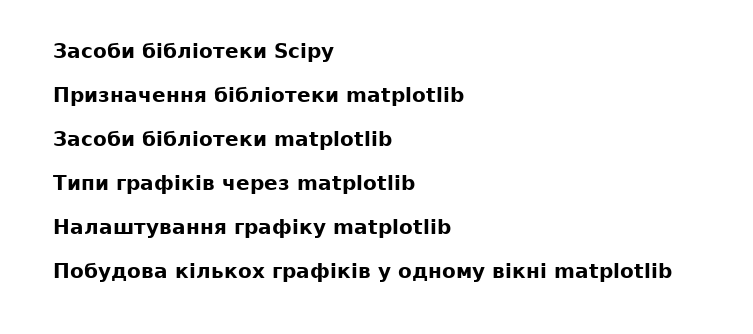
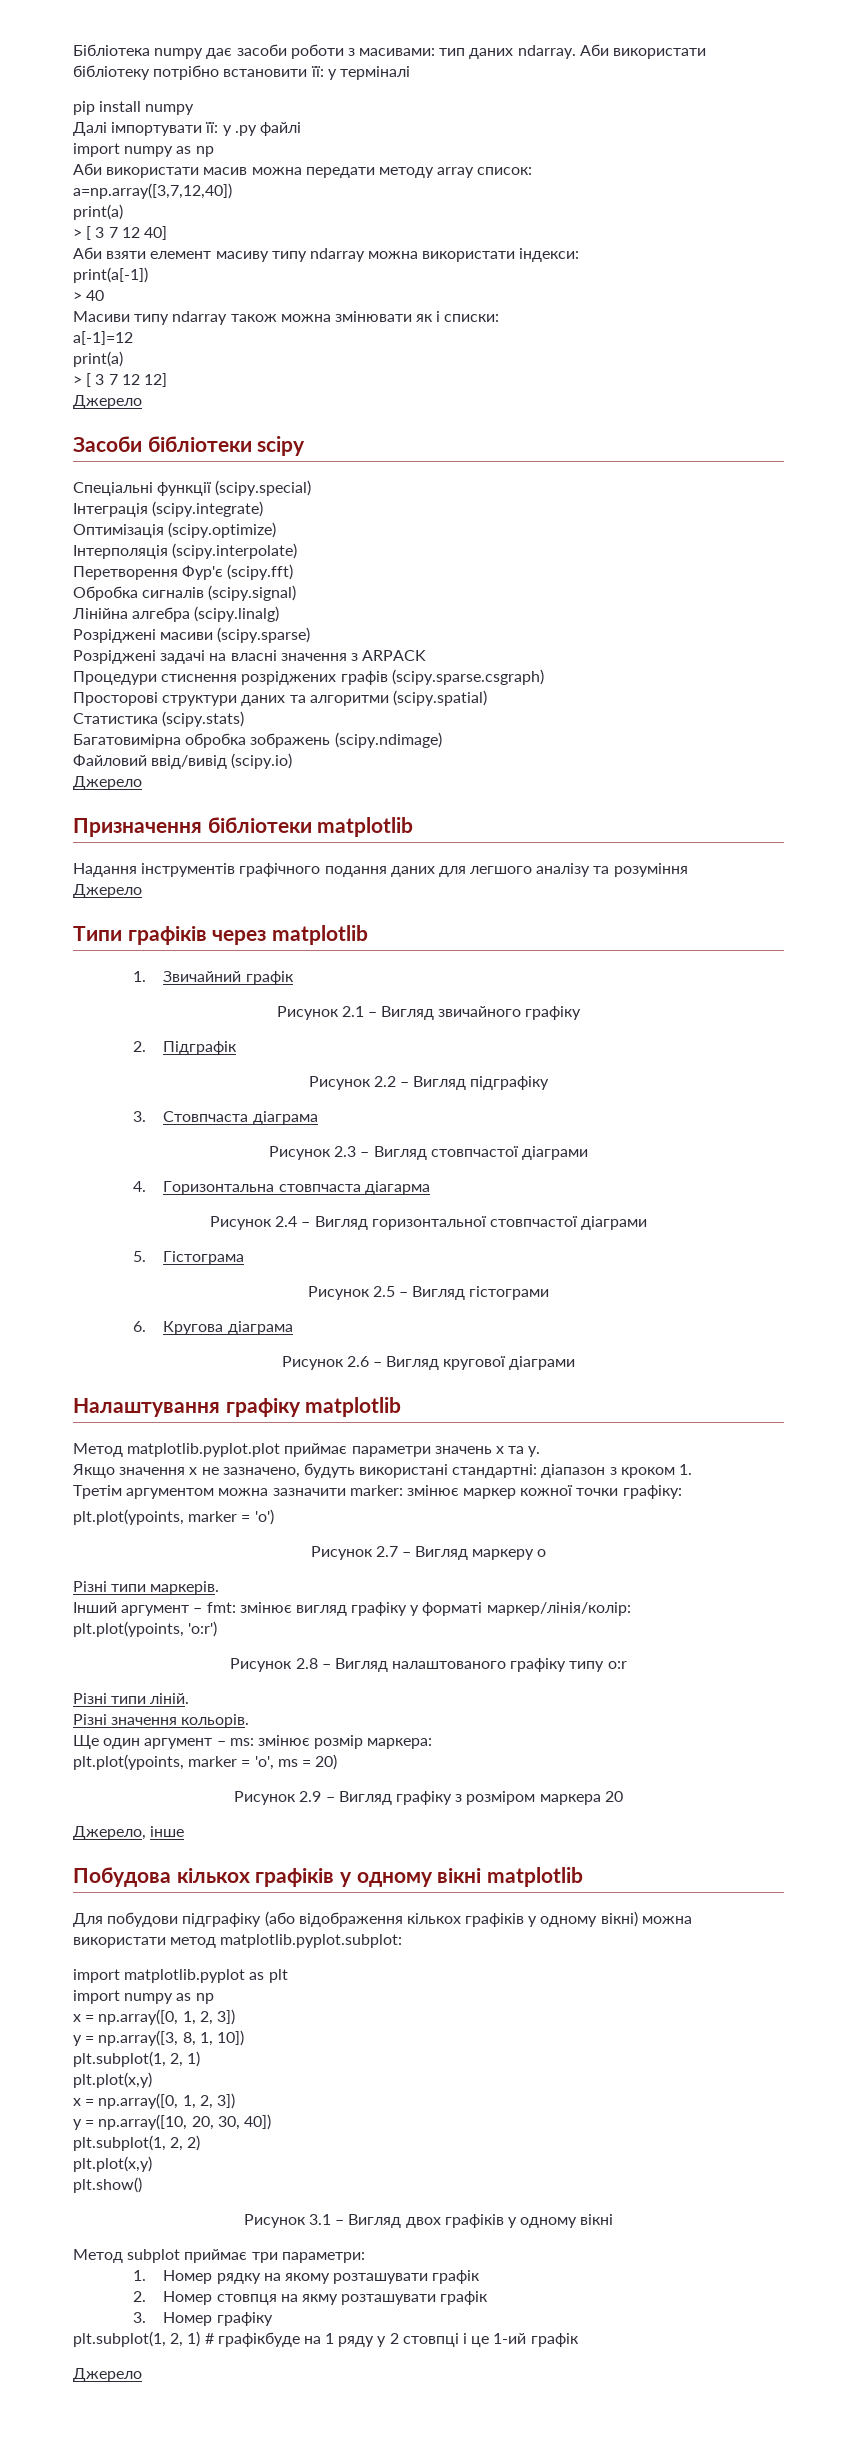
- Засоби бібліотеки Scipy
+ Бібліотека numpy дає засоби роботи з масивами: тип даних ndarray. Аби використати бібліотеку потрібно встановити її: у терміналі
+ pip install numpy
+ Далі імпортувати її: у .py файлі
+ import numpy as np
+ Аби використати масив можна передати методу array список:
+ a=np.array([3,7,12,40])
+ print(a)
+ > [ 3 7 12 40]
+ Аби взяти елемент масиву типу ndarray можна використати індекси:
+ print(a[-1])
+ > 40
+ Масиви типу ndarray також можна змінювати як і списки:
+ a[-1]=12
+ print(a)
+ > [ 3 7 12 12]
+ Джерело
+ Засоби бібліотеки scipy
+ Спеціальні функції (scipy.special)
+ Інтеграція (scipy.integrate)
+ Оптимізація (scipy.optimize)
+ Інтерполяція (scipy.interpolate)
+ Перетворення Фур'є (scipy.fft)
+ Обробка сигналів (scipy.signal)
+ Лінійна алгебра (scipy.linalg)
+ Розріджені масиви (scipy.sparse)
+ Розріджені задачі на власні значення з ARPACK
+ Процедури стиснення розріджених графів (scipy.sparse.csgraph)
+ Просторові структури даних та алгоритми (scipy.spatial)
+ Статистика (scipy.stats)
+ Багатовимірна обробка зображень (scipy.ndimage)
+ Файловий ввід/вивід (scipy.io)
+ Джерело
  Призначення бібліотеки matplotlib
- Засоби бібліотеки matplotlib
+ Надання інструментів графічного подання даних для легшого аналізу та розуміння
+ Джерело
  Типи графіків через matplotlib
+ 1. Звичайний графік
+ Рисунок 2.1 – Вигляд звичайного графіку
+ 2. Підграфік
+ Рисунок 2.2 – Вигляд підграфіку
+ 3. Стовпчаста діаграма
+ Рисунок 2.3 – Вигляд стовпчастої діаграми
+ 4. Горизонтальна стовпчаста діагарма
+ Рисунок 2.4 – Вигляд горизонтальної стовпчастої діаграми
+ 5. Гістограма
+ Рисунок 2.5 – Вигляд гістограми
+ 6. Кругова діаграма
+ Рисунок 2.6 – Вигляд кругової діаграми
  Налаштування графіку matplotlib
+ Метод matplotlib.pyplot.plot приймає параметри значень x та y.
+ Якщо значення x не зазначено, будуть використані стандартні: діапазон з кроком 1.
+ Третім аргументом можна зазначити marker: змінює маркер кожної точки графіку:
+ plt.plot(ypoints, marker = 'o')
+ Рисунок 2.7 – Вигляд маркеру o
+ Різні типи маркерів.
+ Інший аргумент – fmt: змінює вигляд графіку у форматі маркер/лінія/колір:
+ plt.plot(ypoints, 'o:r')
+ Рисунок 2.8 – Вигляд налаштованого графіку типу o:r
+ Різні типи ліній.
+ Різні значення кольорів.
+ Ще один аргумент – ms: змінює розмір маркера:
+ plt.plot(ypoints, marker = 'o', ms = 20)
+ Рисунок 2.9 – Вигляд графіку з розміром маркера 20
+ Джерело, інше
+ Для побудови підграфіку (або відображення кількох графіків у одному вікні) можна використати метод matplotlib.pyplot.subplot:
+ import matplotlib.pyplot as plt
+ import numpy as np
+ x = np.array([0, 1, 2, 3])
+ y = np.array([3, 8, 1, 10])
+ plt.subplot(1, 2, 1)
+ plt.plot(x,y)
+ x = np.array([0, 1, 2, 3])
+ y = np.array([10, 20, 30, 40])
+ plt.subplot(1, 2, 2)
+ plt.plot(x,y)
+ plt.show()
+ Рисунок 3.1 – Вигляд двох графіків у одному вікні
+ Метод subplot приймає три параметри:
+ 1. Номер рядку на якому розташувати графік
+ 2. Номер стовпця на якму розташувати графік
+ 3. Номер графіку
+ plt.subplot(1, 2, 1) # графікбуде на 1 ряду у 2 стовпці і це 1-ий графік
+ Джерело

